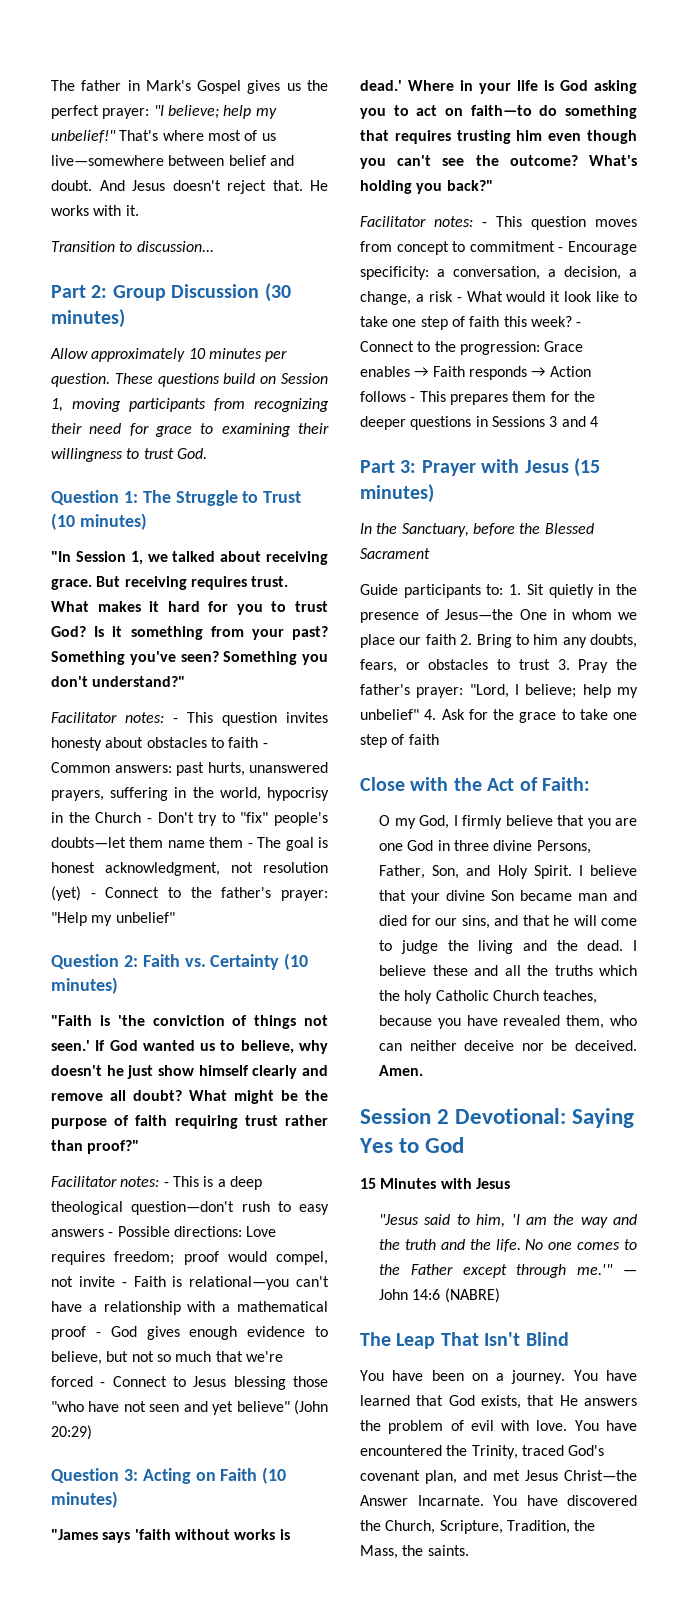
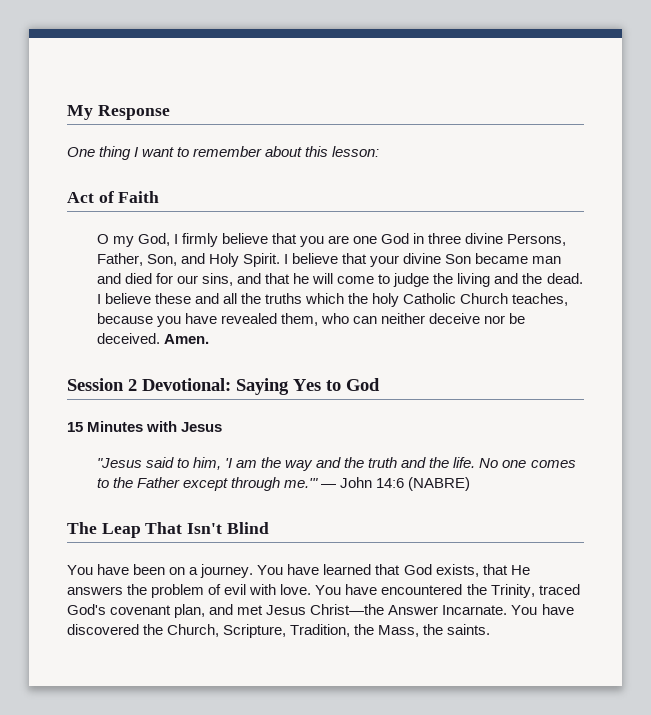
- The father in Mark's Gospel gives us the perfect prayer: "I believe; help my unbelief!" That's where most of us live—somewhere between belief and doubt. And Jesus doesn't reject that. He works with it.
- Transition to discussion...
- Part 2: Group Discussion (30 minutes)
- Allow approximately 10 minutes per question. These questions build on Session 1, moving participants from recognizing their need for grace to examining their willingness to trust God.
- Question 1: The Struggle to Trust (10 minutes)
- "In Session 1, we talked about receiving grace. But receiving requires trust. What makes it hard for you to trust God? Is it something from your past? Something you've seen? Something you don't understand?"
- Facilitator notes: - This question invites honesty about obstacles to faith - Common answers: past hurts, unanswered prayers, suffering in the world, hypocrisy in the Church - Don't try to "fix" people's doubts—let them name them - The goal is honest acknowledgment, not resolution (yet) - Connect to the father's prayer: "Help my unbelief"
- Question 2: Faith vs. Certainty (10 minutes)
- "Faith is 'the conviction of things not seen.' If God wanted us to believe, why doesn't he just show himself clearly and remove all doubt? What might be the purpose of faith requiring trust rather than proof?"
- Facilitator notes: - This is a deep theological question—don't rush to easy answers - Possible directions: Love requires freedom; proof would compel, not invite - Faith is relational—you can't have a relationship with a mathematical proof - God gives enough evidence to believe, but not so much that we're forced - Connect to Jesus blessing those "who have not seen and yet believe" (John 20:29)
- Question 3: Acting on Faith (10 minutes)
- "James says 'faith without works is dead.' Where in your life is God asking you to act on faith—to do something that requires trusting him even though you can't see the outcome? What's holding you back?"
- Facilitator notes: - This question moves from concept to commitment - Encourage specificity: a conversation, a decision, a change, a risk - What would it look like to take one step of faith this week? - Connect to the progression: Grace enables → Faith responds → Action follows - This prepares them for the deeper questions in Sessions 3 and 4
- Part 3: Prayer with Jesus (15 minutes)
- In the Sanctuary, before the Blessed Sacrament
- Guide participants to: 1. Sit quietly in the presence of Jesus—the One in whom we place our faith 2. Bring to him any doubts, fears, or obstacles to trust 3. Pray the father's prayer: "Lord, I believe; help my unbelief" 4. Ask for the grace to take one step of faith
- Close with the Act of Faith:
+ My Response
+ One thing I want to remember about this lesson:
+ Act of Faith

